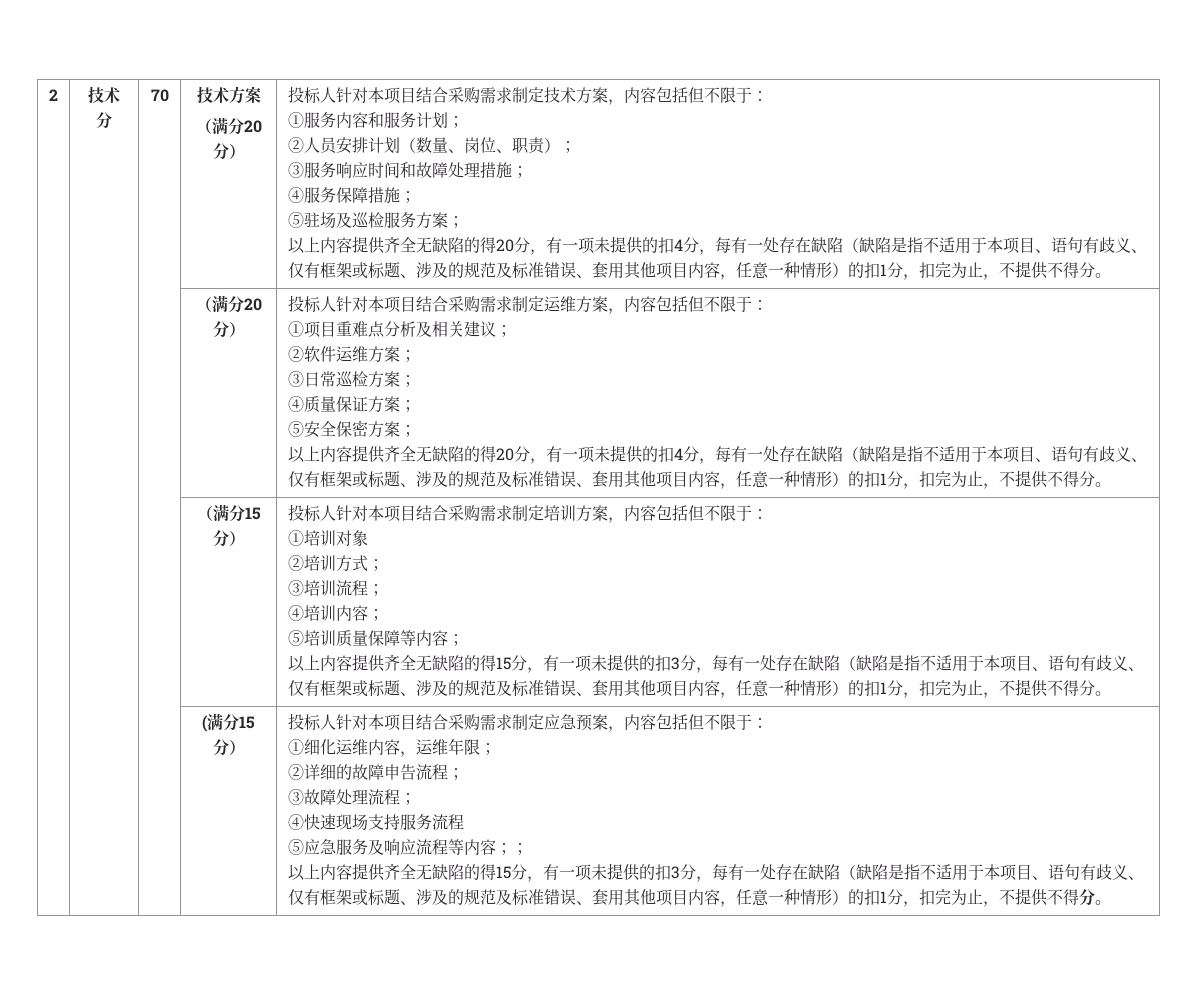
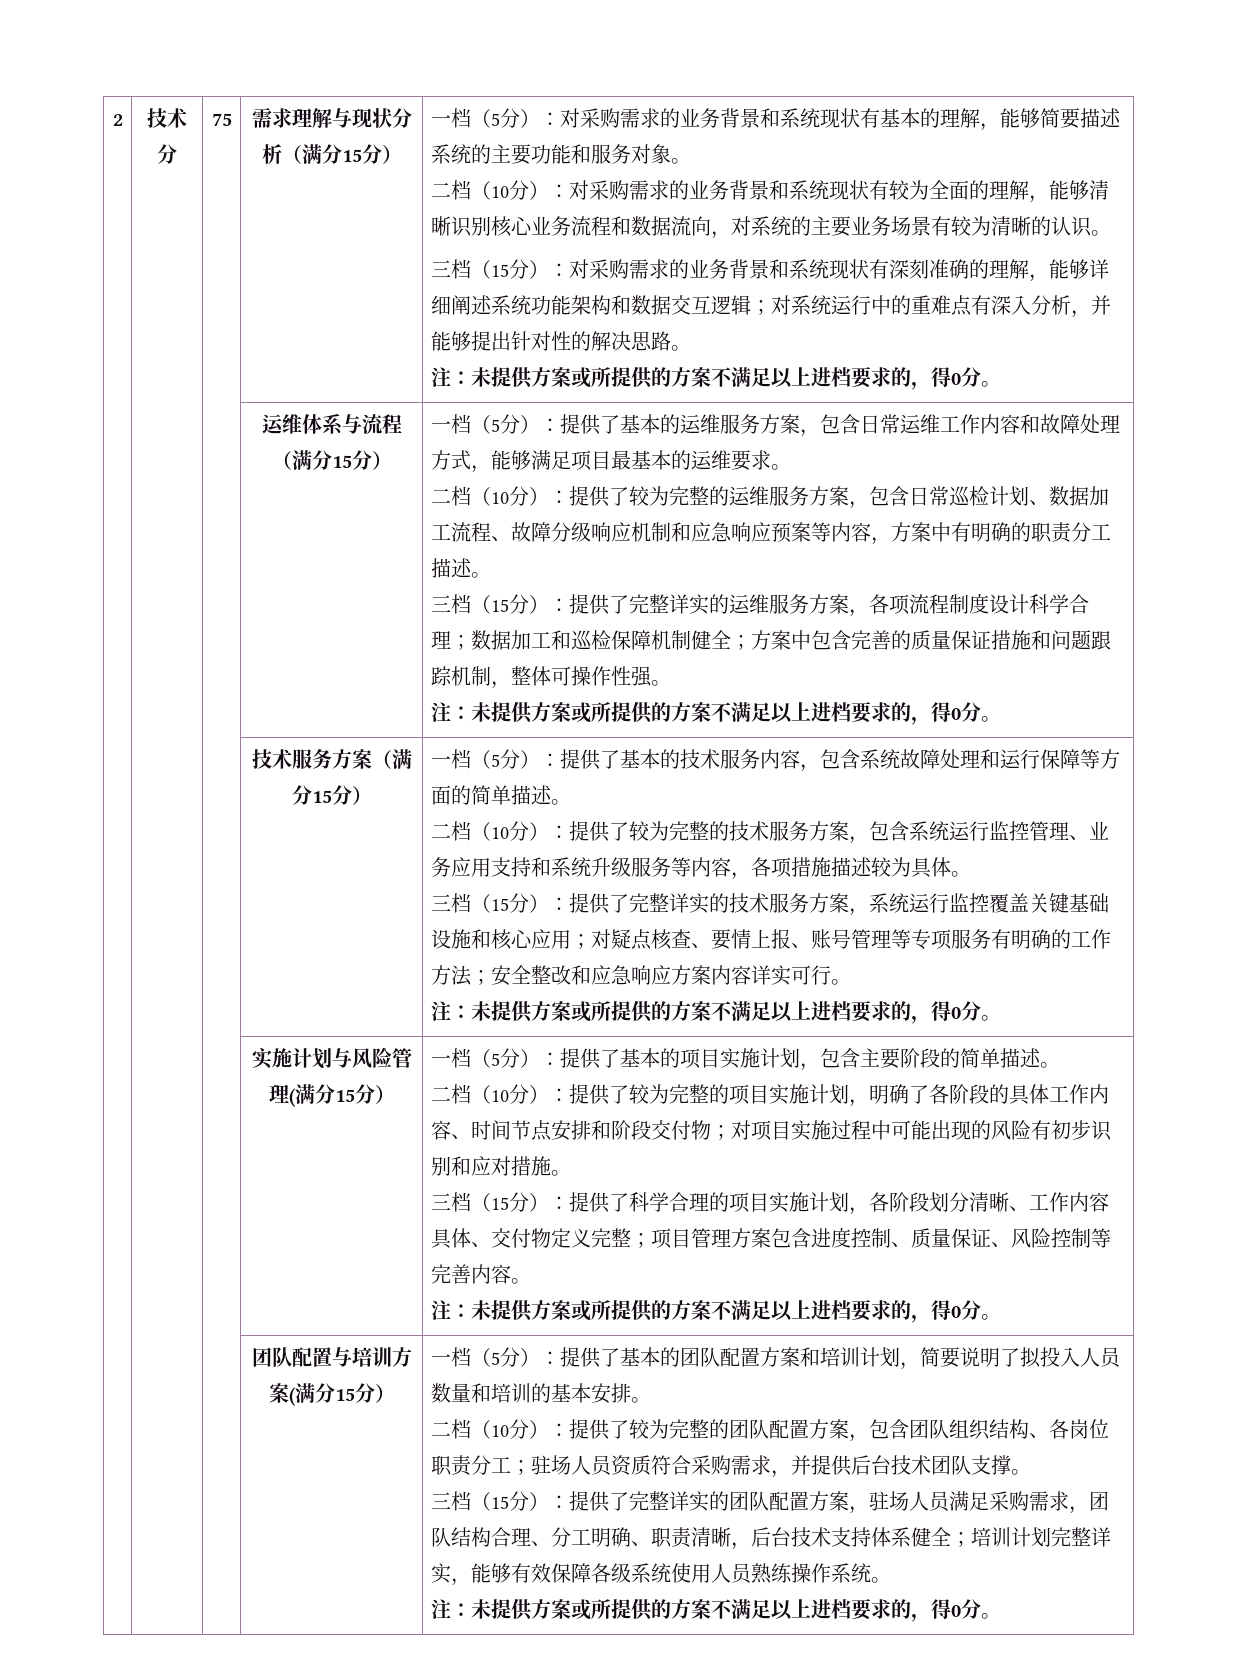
- 70 | 技术方案
- （满分20分） | 投标人针对本项目结合采购需求制定技术方案，内容包括但不限于：
- ①服务内容和服务计划；
- ②人员安排计划（数量、岗位、职责）；
- ③服务响应时间和故障处理措施；
- ④服务保障措施；
- ⑤驻场及巡检服务方案；
- 以上内容提供齐全无缺陷的得20分，有一项未提供的扣4分，每有一处存在缺陷（缺陷是指不适用于本项目、语句有歧义、仅有框架或标题、涉及的规范及标准错误、套用其他项目内容，任意一种情形）的扣1分，扣完为止，不提供不得分。
- | | | （满分20分） | 投标人针对本项目结合采购需求制定运维方案，内容包括但不限于：
- ①项目重难点分析及相关建议；
- ②软件运维方案；
- ③日常巡检方案；
- ④质量保证方案；
- ⑤安全保密方案；
- 以上内容提供齐全无缺陷的得20分，有一项未提供的扣4分，每有一处存在缺陷（缺陷是指不适用于本项目、语句有歧义、仅有框架或标题、涉及的规范及标准错误、套用其他项目内容，任意一种情形）的扣1分，扣完为止，不提供不得分。
- | | | （满分15分） | 投标人针对本项目结合采购需求制定培训方案，内容包括但不限于：
- ①培训对象
- ②培训方式；
- ③培训流程；
- ④培训内容；
- ⑤培训质量保障等内容；
- 以上内容提供齐全无缺陷的得15分，有一项未提供的扣3分，每有一处存在缺陷（缺陷是指不适用于本项目、语句有歧义、仅有框架或标题、涉及的规范及标准错误、套用其他项目内容，任意一种情形）的扣1分，扣完为止，不提供不得分。
- | | | (满分15分） | 投标人针对本项目结合采购需求制定应急预案，内容包括但不限于：
- ①细化运维内容，运维年限；
- ②详细的故障申告流程；
- ③故障处理流程；
- ④快速现场支持服务流程
- ⑤应急服务及响应流程等内容；；
- 以上内容提供齐全无缺陷的得15分，有一项未提供的扣3分，每有一处存在缺陷（缺陷是指不适用于本项目、语句有歧义、仅有框架或标题、涉及的规范及标准错误、套用其他项目内容，任意一种情形）的扣1分，扣完为止，不提供不得分。
+ 75 | 需求理解与现状分析（满分15分） | 一档（5分）：对采购需求的业务背景和系统现状有基本的理解，能够简要描述系统的主要功能和服务对象。
+ 二档（10分）：对采购需求的业务背景和系统现状有较为全面的理解，能够清晰识别核心业务流程和数据流向，对系统的主要业务场景有较为清晰的认识。
+ 三档（15分）：对采购需求的业务背景和系统现状有深刻准确的理解，能够详细阐述系统功能架构和数据交互逻辑；对系统运行中的重难点有深入分析，并能够提出针对性的解决思路。
+ 注：未提供方案或所提供的方案不满足以上进档要求的，得0分。
+ | | | 运维体系与流程（满分15分） | 一档（5分）：提供了基本的运维服务方案，包含日常运维工作内容和故障处理方式，能够满足项目最基本的运维要求。
+ 二档（10分）：提供了较为完整的运维服务方案，包含日常巡检计划、数据加工流程、故障分级响应机制和应急响应预案等内容，方案中有明确的职责分工描述。
+ 三档（15分）：提供了完整详实的运维服务方案，各项流程制度设计科学合理；数据加工和巡检保障机制健全；方案中包含完善的质量保证措施和问题跟踪机制，整体可操作性强。
+ 注：未提供方案或所提供的方案不满足以上进档要求的，得0分。
+ | | | 技术服务方案（满分15分） | 一档（5分）：提供了基本的技术服务内容，包含系统故障处理和运行保障等方面的简单描述。
+ 二档（10分）：提供了较为完整的技术服务方案，包含系统运行监控管理、业务应用支持和系统升级服务等内容，各项措施描述较为具体。
+ 三档（15分）：提供了完整详实的技术服务方案，系统运行监控覆盖关键基础设施和核心应用；对疑点核查、要情上报、账号管理等专项服务有明确的工作方法；安全整改和应急响应方案内容详实可行。
+ 注：未提供方案或所提供的方案不满足以上进档要求的，得0分。
+ | | | 实施计划与风险管理(满分15分） | 一档（5分）：提供了基本的项目实施计划，包含主要阶段的简单描述。
+ 二档（10分）：提供了较为完整的项目实施计划，明确了各阶段的具体工作内容、时间节点安排和阶段交付物；对项目实施过程中可能出现的风险有初步识别和应对措施。
+ 三档（15分）：提供了科学合理的项目实施计划，各阶段划分清晰、工作内容具体、交付物定义完整；项目管理方案包含进度控制、质量保证、风险控制等完善内容。
+ 注：未提供方案或所提供的方案不满足以上进档要求的，得0分。
+ | | | 团队配置与培训方案(满分15分） | 一档（5分）：提供了基本的团队配置方案和培训计划，简要说明了拟投入人员数量和培训的基本安排。
+ 二档（10分）：提供了较为完整的团队配置方案，包含团队组织结构、各岗位职责分工；驻场人员资质符合采购需求，并提供后台技术团队支撑。
+ 三档（15分）：提供了完整详实的团队配置方案，驻场人员满足采购需求，团队结构合理、分工明确、职责清晰，后台技术支持体系健全；培训计划完整详实，能够有效保障各级系统使用人员熟练操作系统。
+ 注：未提供方案或所提供的方案不满足以上进档要求的，得0分。

